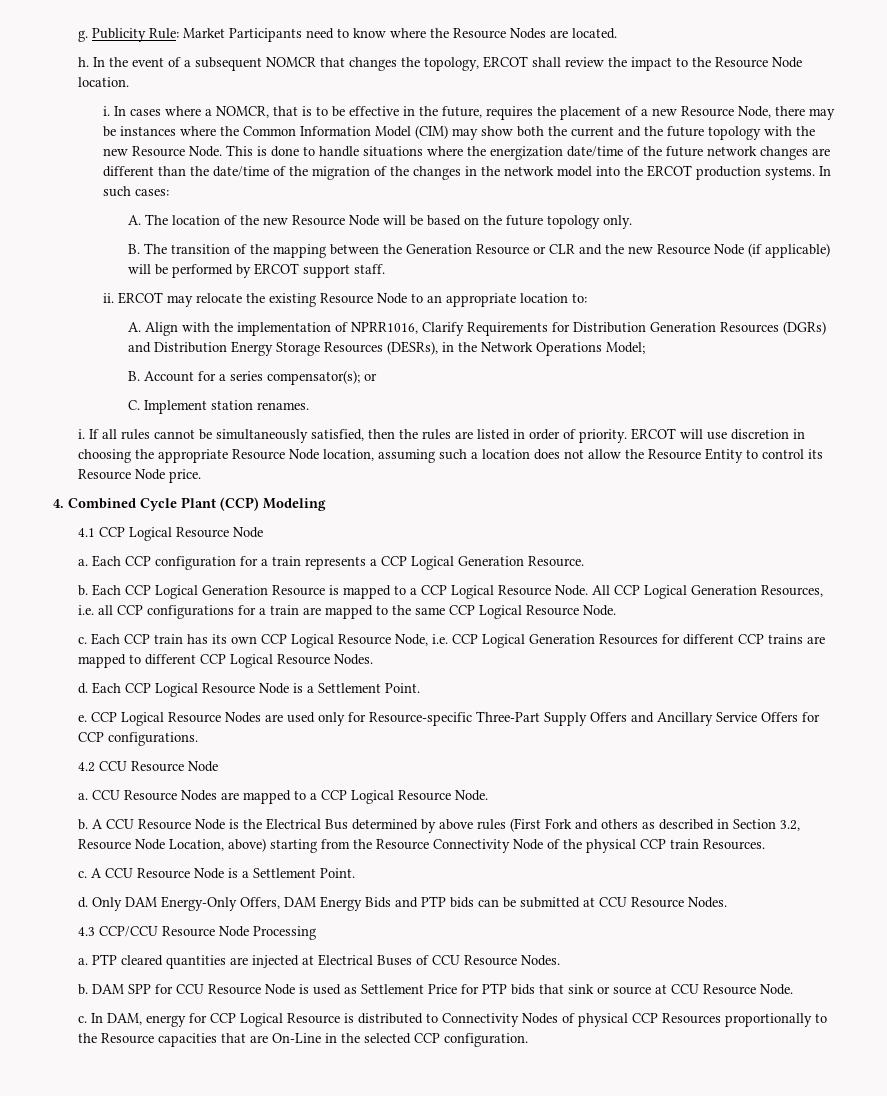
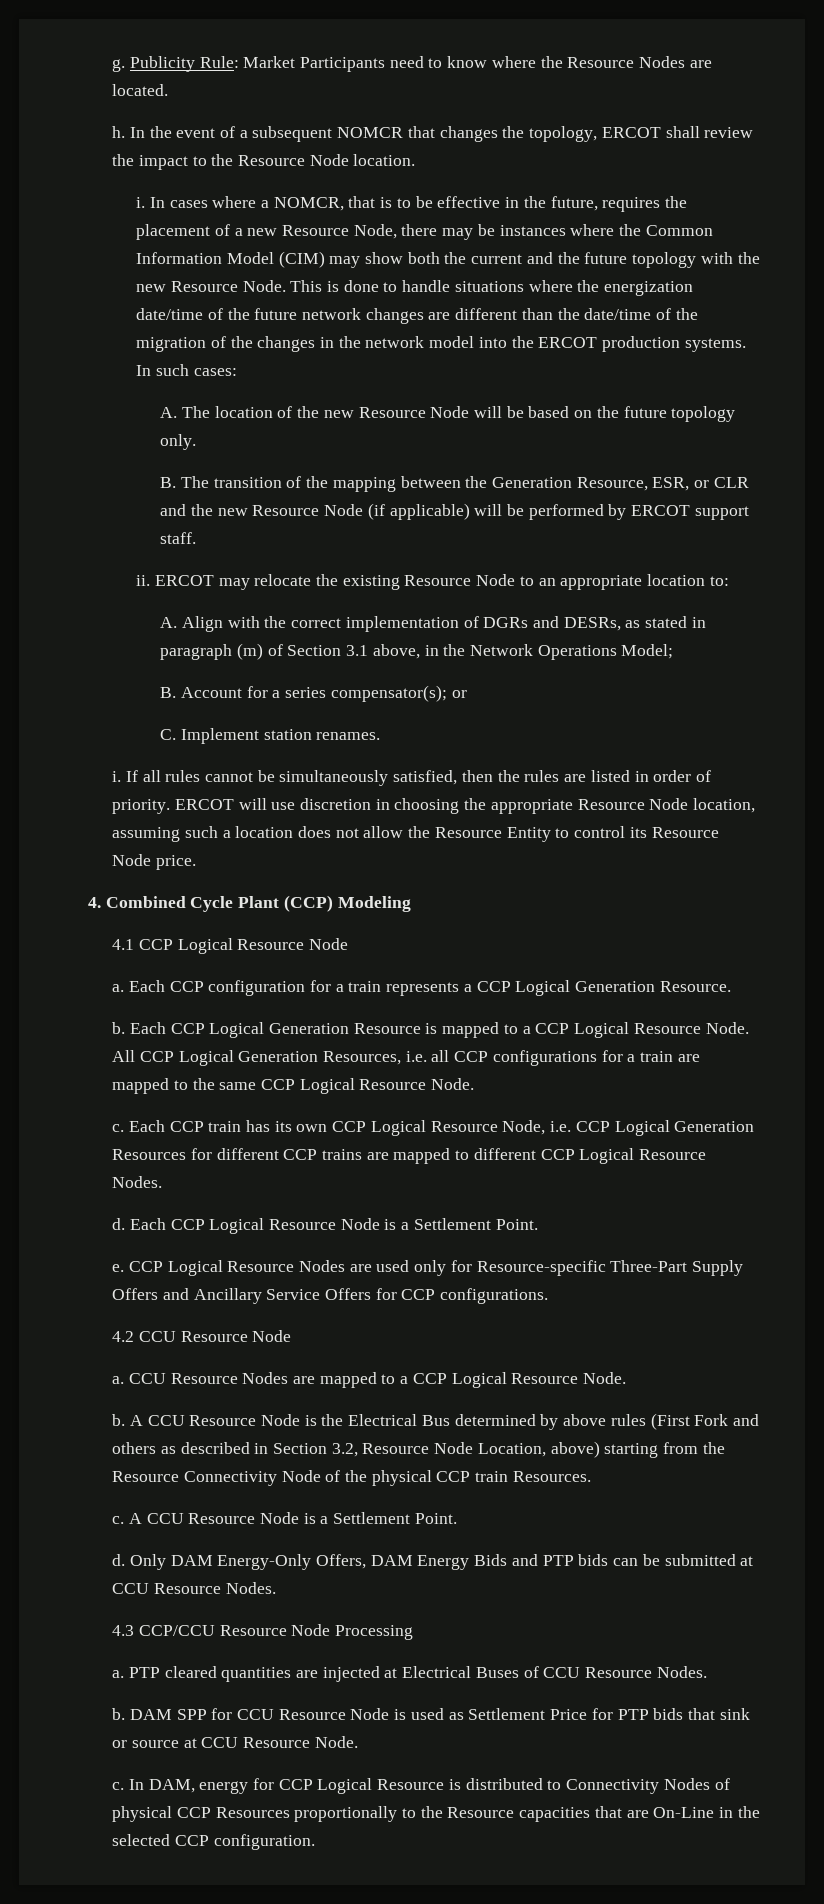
- B. The transition of the mapping between the Generation Resource or CLR and the new Resource Node (if applicable) will be performed by ERCOT support staff.
+ B. The transition of the mapping between the Generation Resource, ESR, or CLR and the new Resource Node (if applicable) will be performed by ERCOT support staff.
- A. Align with the implementation of NPRR1016, Clarify Requirements for Distribution Generation Resources (DGRs) and Distribution Energy Storage Resources (DESRs), in the Network Operations Model;
+ A. Align with the correct implementation of DGRs and DESRs, as stated in paragraph (m) of Section 3.1 above, in the Network Operations Model;

